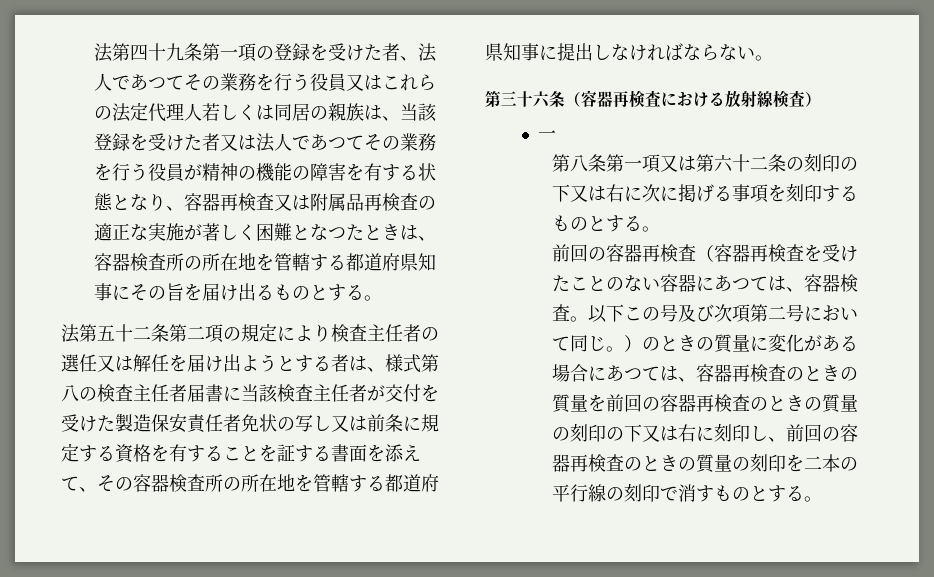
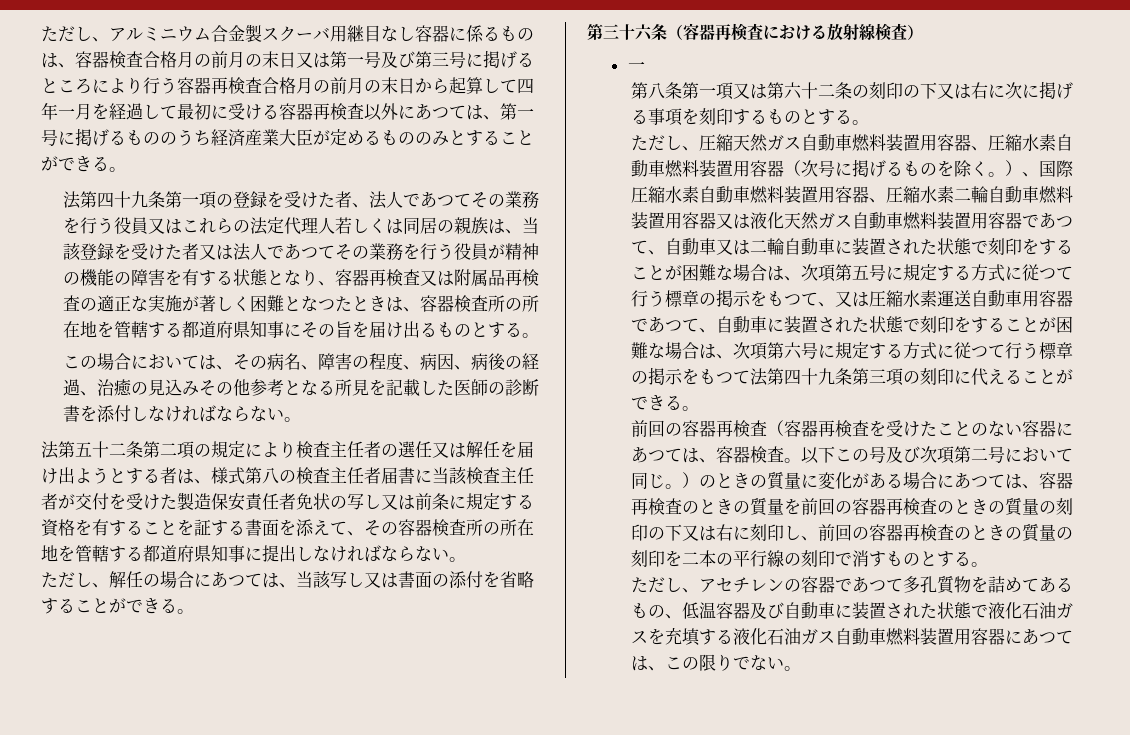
+ ただし、アルミニウム合金製スクーバ用継目なし容器に係るものは、容器検査合格月の前月の末日又は第一号及び第三号に掲げるところにより行う容器再検査合格月の前月の末日から起算して四年一月を経過して最初に受ける容器再検査以外にあつては、第一号に掲げるもののうち経済産業大臣が定めるもののみとすることができる。
+ この場合においては、その病名、障害の程度、病因、病後の経過、治癒の見込みその他参考となる所見を記載した医師の診断書を添付しなければならない。
+ ただし、解任の場合にあつては、当該写し又は書面の添付を省略することができる。
+ ただし、圧縮天然ガス自動車燃料装置用容器、圧縮水素自動車燃料装置用容器（次号に掲げるものを除く。）、国際圧縮水素自動車燃料装置用容器、圧縮水素二輪自動車燃料装置用容器又は液化天然ガス自動車燃料装置用容器であつて、自動車又は二輪自動車に装置された状態で刻印をすることが困難な場合は、次項第五号に規定する方式に従つて行う標章の掲示をもつて、又は圧縮水素運送自動車用容器であつて、自動車に装置された状態で刻印をすることが困難な場合は、次項第六号に規定する方式に従つて行う標章の掲示をもつて法第四十九条第三項の刻印に代えることができる。
+ ただし、アセチレンの容器であつて多孔質物を詰めてあるもの、低温容器及び自動車に装置された状態で液化石油ガスを充填する液化石油ガス自動車燃料装置用容器にあつては、この限りでない。

